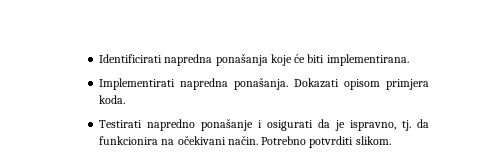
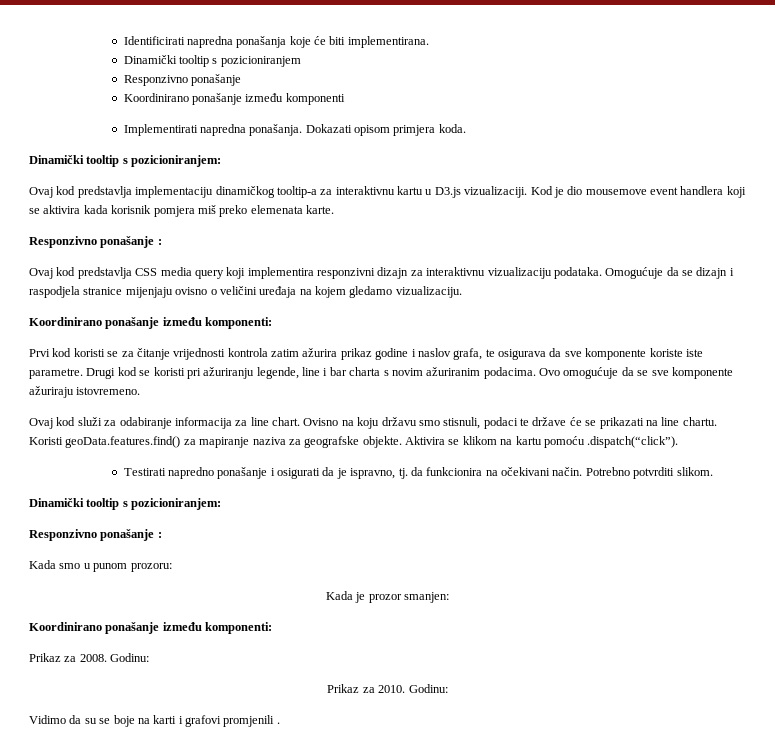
+ Dinamički tooltip s pozicioniranjem
+ Responzivno ponašanje
+ Koordinirano ponašanje između komponenti
  Dokazati opisom primjera koda.
+ Dinamički tooltip s pozicioniranjem:
+ Ovaj kod predstavlja implementaciju dinamičkog tooltip-a za interaktivnu kartu u D3.js vizualizaciji. Kod je dio mousemove event handlera koji se aktivira kada korisnik pomjera miš preko elemenata karte.
+ Responzivno ponašanje :
+ Ovaj kod predstavlja CSS media query koji implementira responzivni dizajn za interaktivnu vizualizaciju podataka. Omogućuje da se dizajn i raspodjela stranice mijenjaju ovisno o veličini uređaja na kojem gledamo vizualizaciju.
+ Koordinirano ponašanje između komponenti:
+ Prvi kod koristi se za čitanje vrijednosti kontrola zatim ažurira prikaz godine i naslov grafa, te osigurava da sve komponente koriste iste parametre. Drugi kod se koristi pri ažuriranju legende, line i bar charta s novim ažuriranim podacima. Ovo omogućuje da se sve komponente ažuriraju istovremeno.
+ Ovaj kod služi za odabiranje informacija za line chart. Ovisno na koju državu smo stisnuli, podaci te države će se prikazati na line chartu. Koristi geoData.features.find() za mapiranje naziva za geografske objekte. Aktivira se klikom na kartu pomoću .dispatch(“click”).
  Potrebno potvrditi slikom.
+ Dinamički tooltip s pozicioniranjem:
+ Responzivno ponašanje :
+ Kada smo u punom prozoru:
+ Kada je prozor smanjen:
+ Koordinirano ponašanje između komponenti:
+ Prikaz za 2008. Godinu:
+ Prikaz za 2010. Godinu:
+ Vidimo da su se boje na karti i grafovi promjenili .

